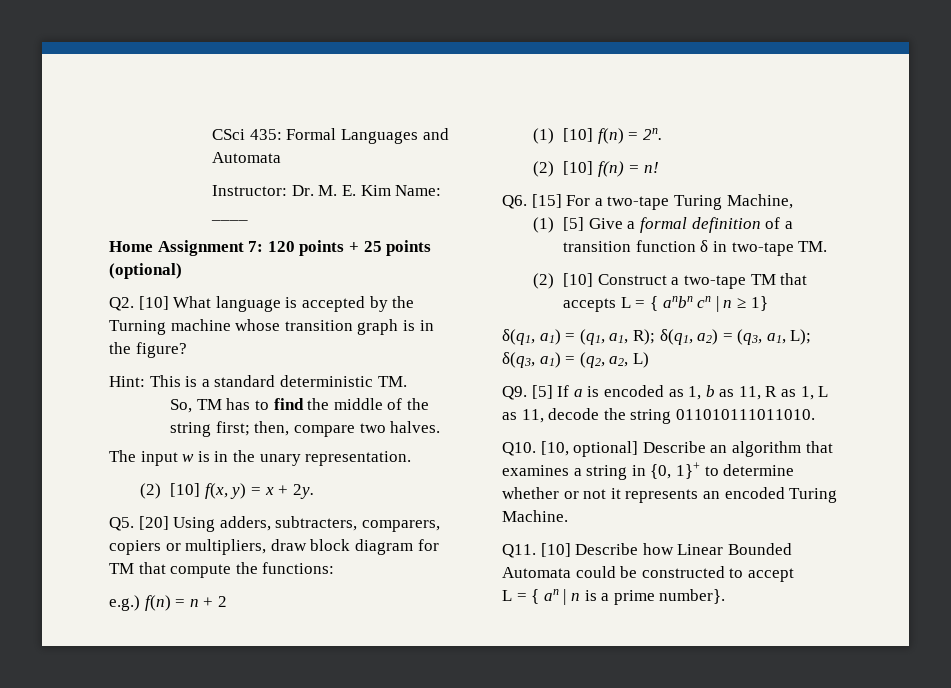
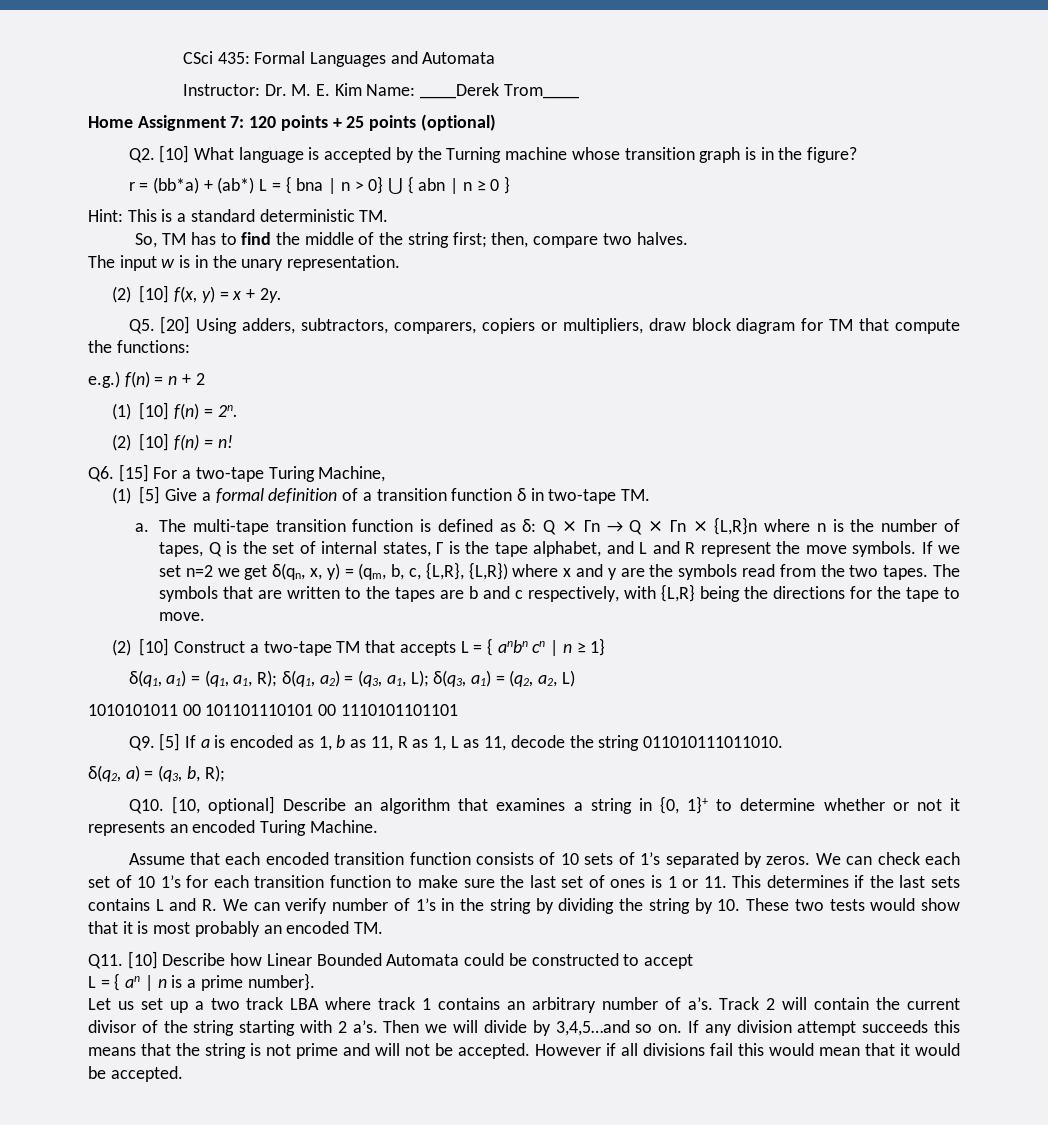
- Instructor: Dr. M. E. Kim Name: ____
+ Instructor: Dr. M. E. Kim Name: ____Derek Trom____
+ r = (bb*a) + (ab*) L = { bna | n > 0} ⋃ { abn | n ≥ 0 }
- Q5. [20] Using adders, subtracters, comparers, copiers or multipliers, draw block diagram for TM that compute the functions:
+ Q5. [20] Using adders, subtractors, comparers, copiers or multipliers, draw block diagram for TM that compute the functions:
+ a. The multi-tape transition function is defined as δ: Q ⨯ Γn → Q ⨯ Γn ⨯ {L,R}n where n is the number of tapes, Q is the set of internal states, Γ is the tape alphabet, and L and R represent the move symbols. If we set n=2 we get δ(qn, x, y) = (qm, b, c, {L,R}, {L,R}) where x and y are the symbols read from the two tapes. The symbols that are written to the tapes are b and c respectively, with {L,R} being the directions for the tape to move.
+ 1010101011 00 101101110101 00 1110101101101
+ δ(q2, a) = (q3, b, R);
+ Assume that each encoded transition function consists of 10 sets of 1’s separated by zeros. We can check each set of 10 1’s for each transition function to make sure the last set of ones is 1 or 11. This determines if the last sets contains L and R. We can verify number of 1’s in the string by dividing the string by 10. These two tests would show that it is most probably an encoded TM.
+ Let us set up a two track LBA where track 1 contains an arbitrary number of a’s. Track 2 will contain the current divisor of the string starting with 2 a’s. Then we will divide by 3,4,5…and so on. If any division attempt succeeds this means that the string is not prime and will not be accepted. However if all divisions fail this would mean that it would be accepted.

